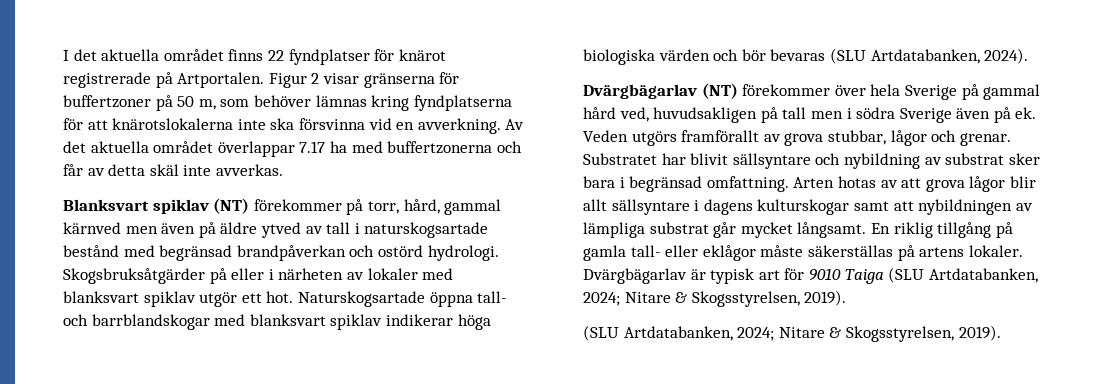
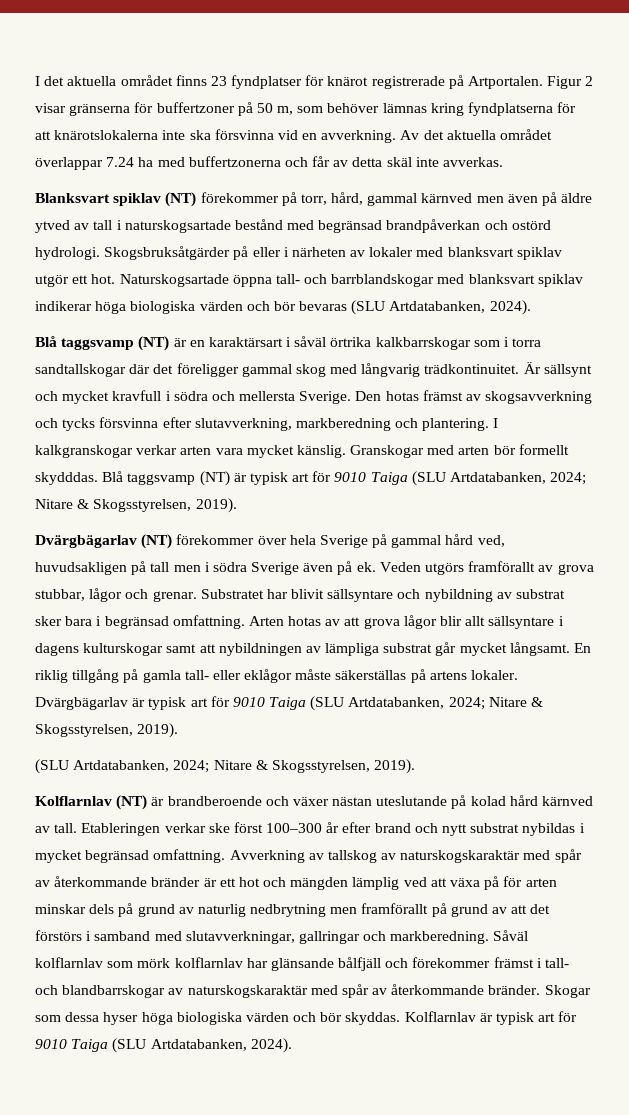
- I det aktuella området finns 22 fyndplatser för knärot registrerade på Artportalen.
+ I det aktuella området finns 23 fyndplatser för knärot registrerade på Artportalen.
- Av det aktuella området överlappar 7.17 ha med buffertzonerna och får av detta skäl inte avverkas.
+ Av det aktuella området överlappar 7.24 ha med buffertzonerna och får av detta skäl inte avverkas.
+ Blå taggsvamp (NT) är en karaktärsart i såväl örtrika kalkbarrskogar som i torra sandtallskogar där det föreligger gammal skog med långvarig trädkontinuitet. Är sällsynt och mycket kravfull i södra och mellersta Sverige. Den hotas främst av skogsavverkning och tycks försvinna efter slutavverkning, markberedning och plantering. I kalkgranskogar verkar arten vara mycket känslig. Granskogar med arten bör formellt skydddas. Blå taggsvamp (NT) är typisk art för 9010 Taiga (SLU Artdatabanken, 2024; Nitare & Skogsstyrelsen, 2019).
+ Kolflarnlav (NT) är brandberoende och växer nästan uteslutande på kolad hård kärnved av tall. Etableringen verkar ske först 100–300 år efter brand och nytt substrat nybildas i mycket begränsad omfattning. Avverkning av tallskog av naturskogskaraktär med spår av återkommande bränder är ett hot och mängden lämplig ved att växa på för arten minskar dels på grund av naturlig nedbrytning men framförallt på grund av att det förstörs i samband med slutavverkningar, gallringar och markberedning. Såväl kolflarnlav som mörk kolflarnlav har glänsande bålfjäll och förekommer främst i tall- och blandbarrskogar av naturskogskaraktär med spår av återkommande bränder. Skogar som dessa hyser höga biologiska värden och bör skyddas. Kolflarnlav är typisk art för 9010 Taiga (SLU Artdatabanken, 2024).

